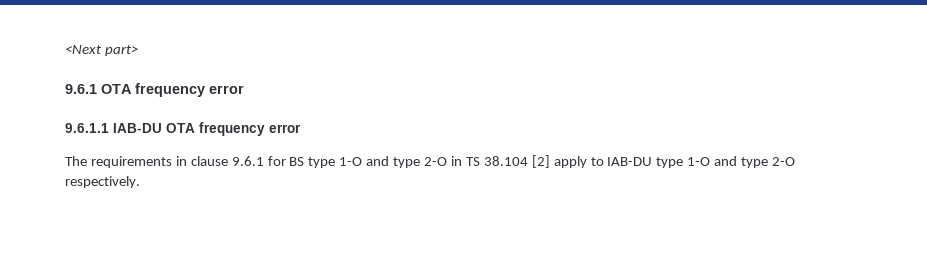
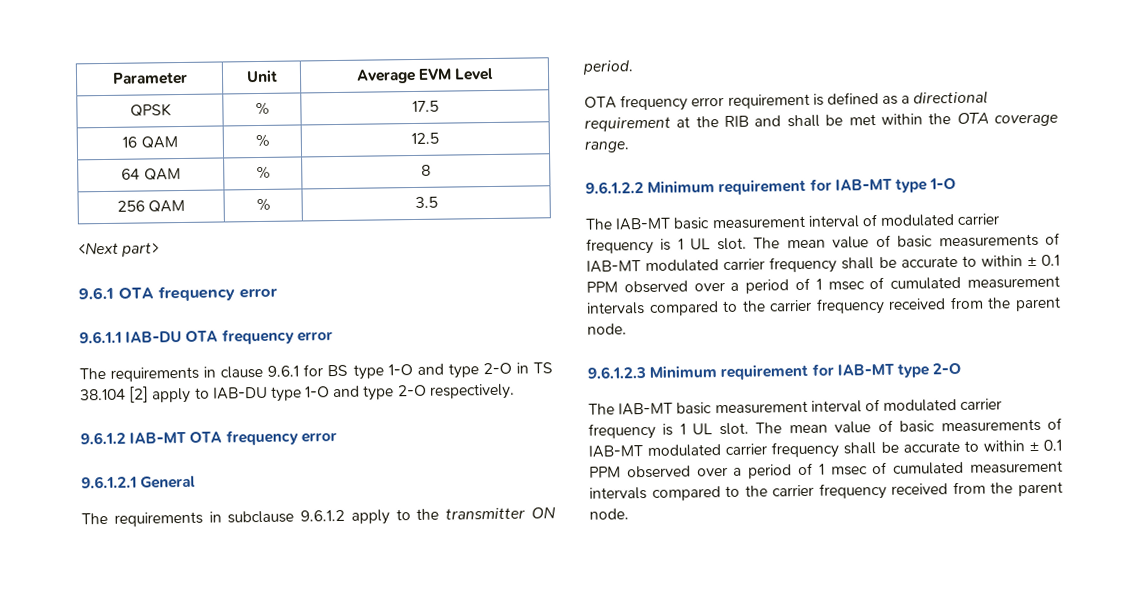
+ Parameter | Unit | Average EVM Level
+ QPSK | % | 17.5
+ 16 QAM | % | 12.5
+ 64 QAM | % | 8
+ 256 QAM | % | 3.5
+ 9.6.1.2 IAB-MT OTA frequency error
+ 9.6.1.2.1 General
+ The requirements in subclause 9.6.1.2 apply to the transmitter ON period.
+ OTA frequency error requirement is defined as a directional requirement at the RIB and shall be met within the OTA coverage range.
+ 9.6.1.2.2 Minimum requirement for IAB-MT type 1-O
+ The IAB-MT basic measurement interval of modulated carrier frequency is 1 UL slot. The mean value of basic measurements of IAB-MT modulated carrier frequency shall be accurate to within ± 0.1 PPM observed over a period of 1 msec of cumulated measurement intervals compared to the carrier frequency received from the parent node.
+ 9.6.1.2.3 Minimum requirement for IAB-MT type 2-O
+ The IAB-MT basic measurement interval of modulated carrier frequency is 1 UL slot. The mean value of basic measurements of IAB-MT modulated carrier frequency shall be accurate to within ± 0.1 PPM observed over a period of 1 msec of cumulated measurement intervals compared to the carrier frequency received from the parent node.

